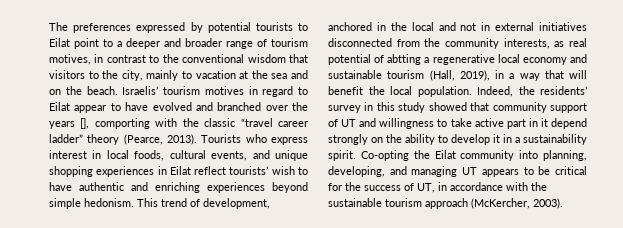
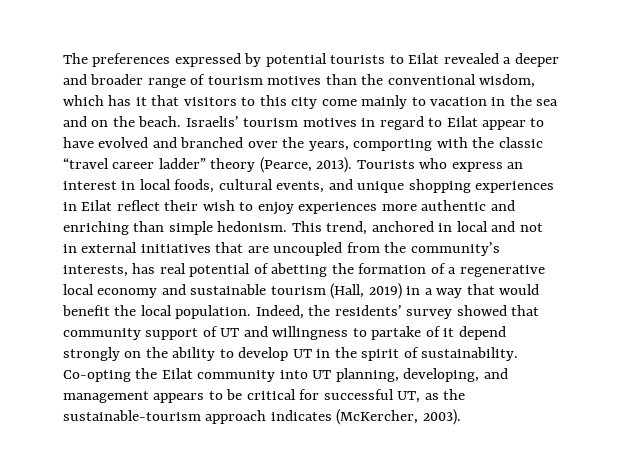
- The preferences expressed by potential tourists to Eilat point to a deeper and broader range of tourism motives, in contrast to the conventional wisdom that visitors to the city, mainly to vacation at the sea and on the beach.
+ The preferences expressed by potential tourists to Eilat revealed a deeper and broader range of tourism motives than the conventional wisdom, which has it that visitors to this city come mainly to vacation in the sea and on the beach.
- Israelis’ tourism motives in regard to Eilat appear to have evolved and branched over the years [], comporting with the classic “travel career ladder” theory (Pearce, 2013).
+ Israelis’ tourism motives in regard to Eilat appear to have evolved and branched over the years, comporting with the classic “travel career ladder” theory (Pearce, 2013).
- Tourists who express interest in local foods, cultural events, and unique shopping experiences in Eilat reflect tourists’ wish to have authentic and enriching experiences beyond simple hedonism.
+ Tourists who express an interest in local foods, cultural events, and unique shopping experiences in Eilat reflect their wish to enjoy experiences more authentic and enriching than simple hedonism.
- This trend of development, anchored in the local and not in external initiatives disconnected from the community interests, as real potential of abtting a regenerative local economy and sustainable tourism (Hall, 2019), in a way that will benefit the local population.
+ This trend, anchored in local and not in external initiatives that are uncoupled from the community’s interests, has real potential of abetting the formation of a regenerative local economy and sustainable tourism (Hall, 2019) in a way that would benefit the local population.
- Indeed, the residents’ survey in this study showed that community support of UT and willingness to take active part in it depend strongly on the ability to develop it in a sustainability spirit.
+ Indeed, the residents’ survey showed that community support of UT and willingness to partake of it depend strongly on the ability to develop UT in the spirit of sustainability.
- Co-opting the Eilat community into planning, developing, and managing UT appears to be critical for the success of UT, in accordance with the sustainable tourism approach (McKercher, 2003).
+ Co-opting the Eilat community into UT planning, developing, and management appears to be critical for successful UT, as the sustainable-tourism approach indicates (McKercher, 2003).

